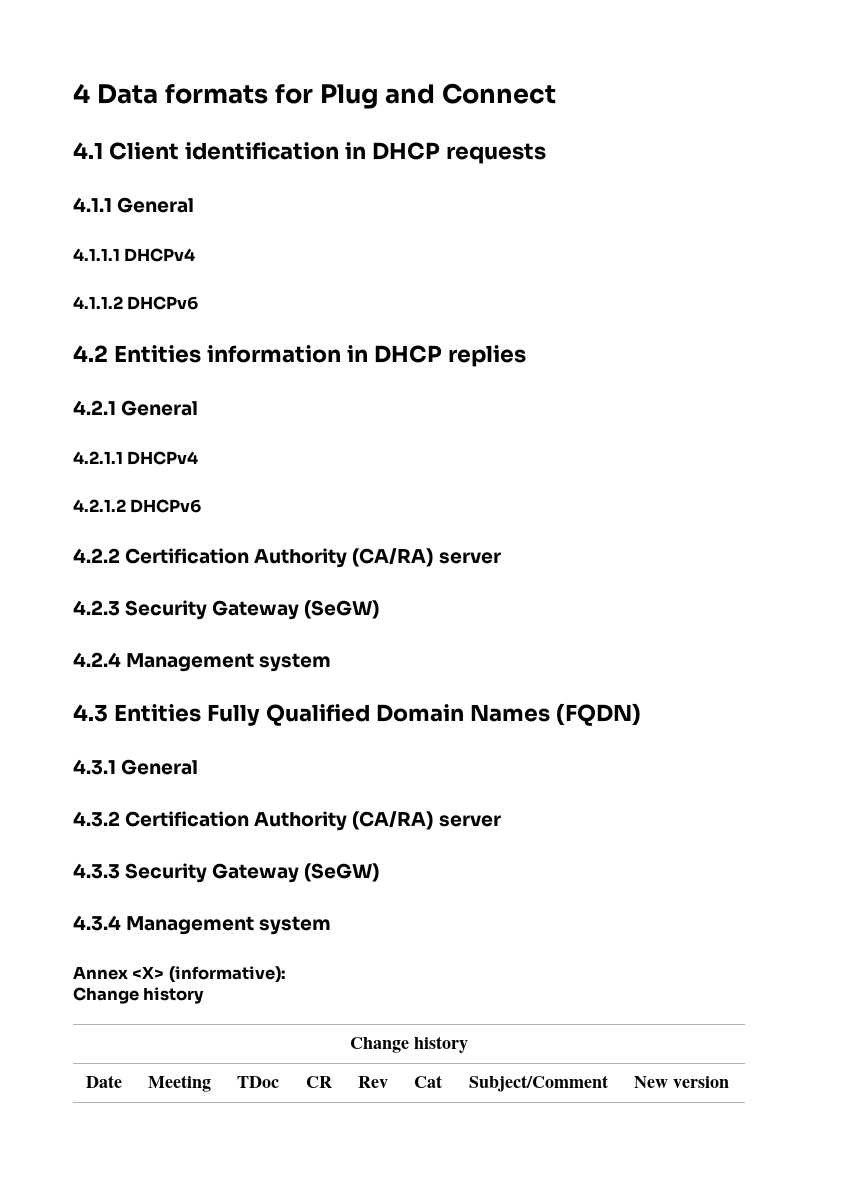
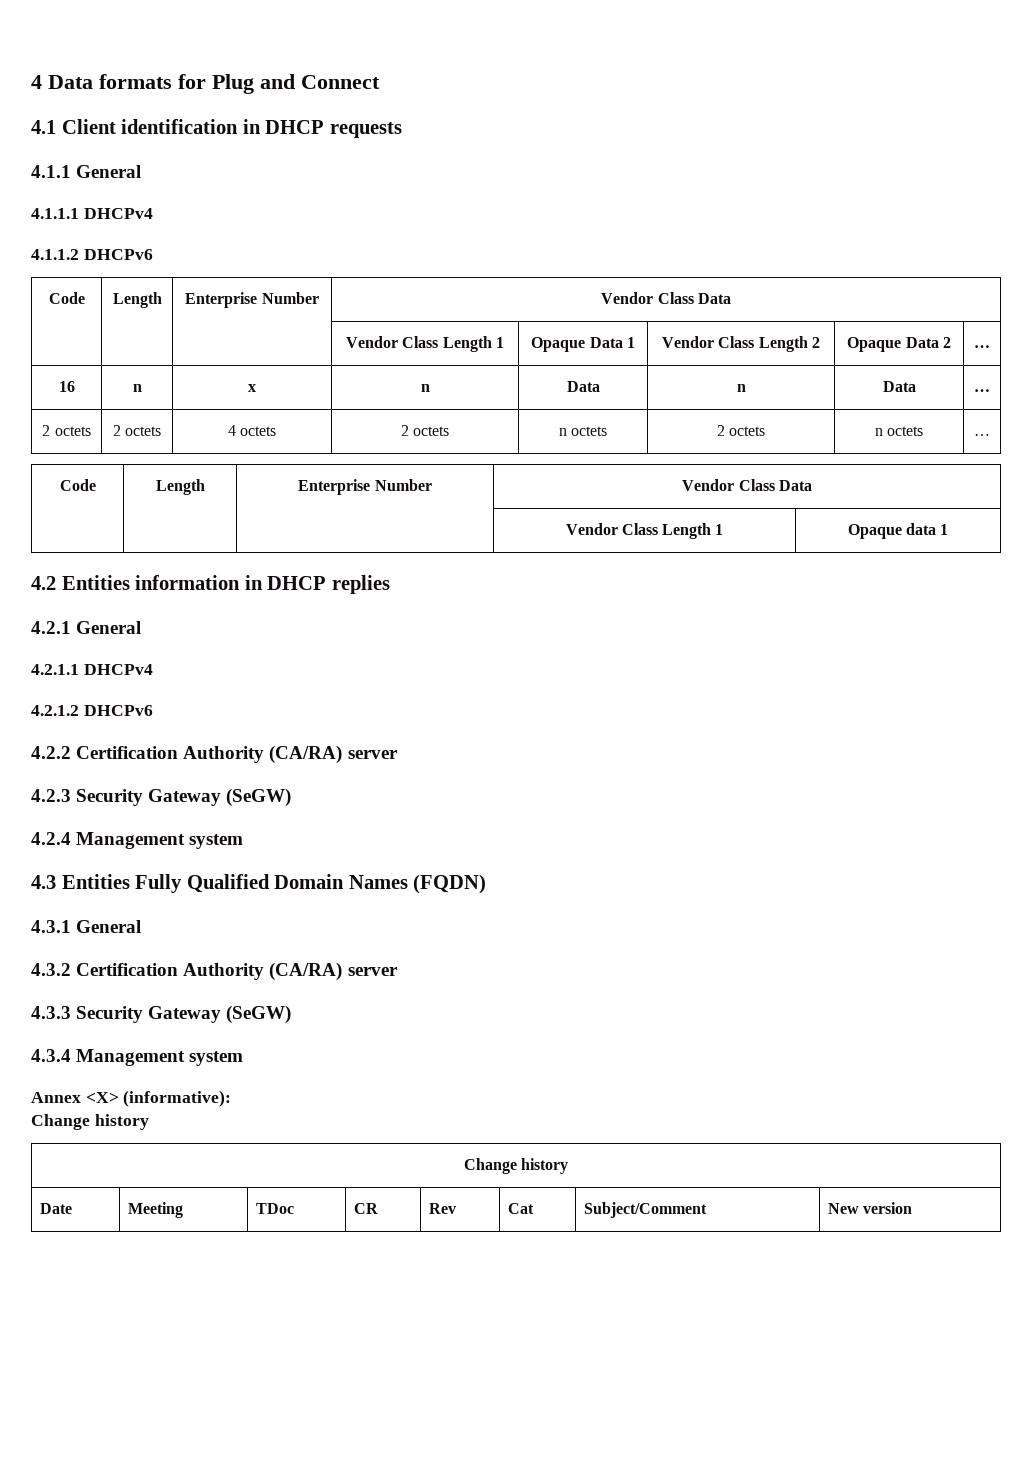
  4.1.1.2 DHCPv6
+ Code | Length | Enterprise Number | Vendor Class Data
+ | | | Vendor Class Length 1 | Opaque Data 1 | Vendor Class Length 2 | Opaque Data 2 | …
+ 16 | n | x | n | Data | n | Data | …
+ 2 octets | 2 octets | 4 octets | 2 octets | n octets | 2 octets | n octets | …
+ Code | Length | Enterprise Number | Vendor Class Data
+ | | | Vendor Class Length 1 | Opaque data 1

